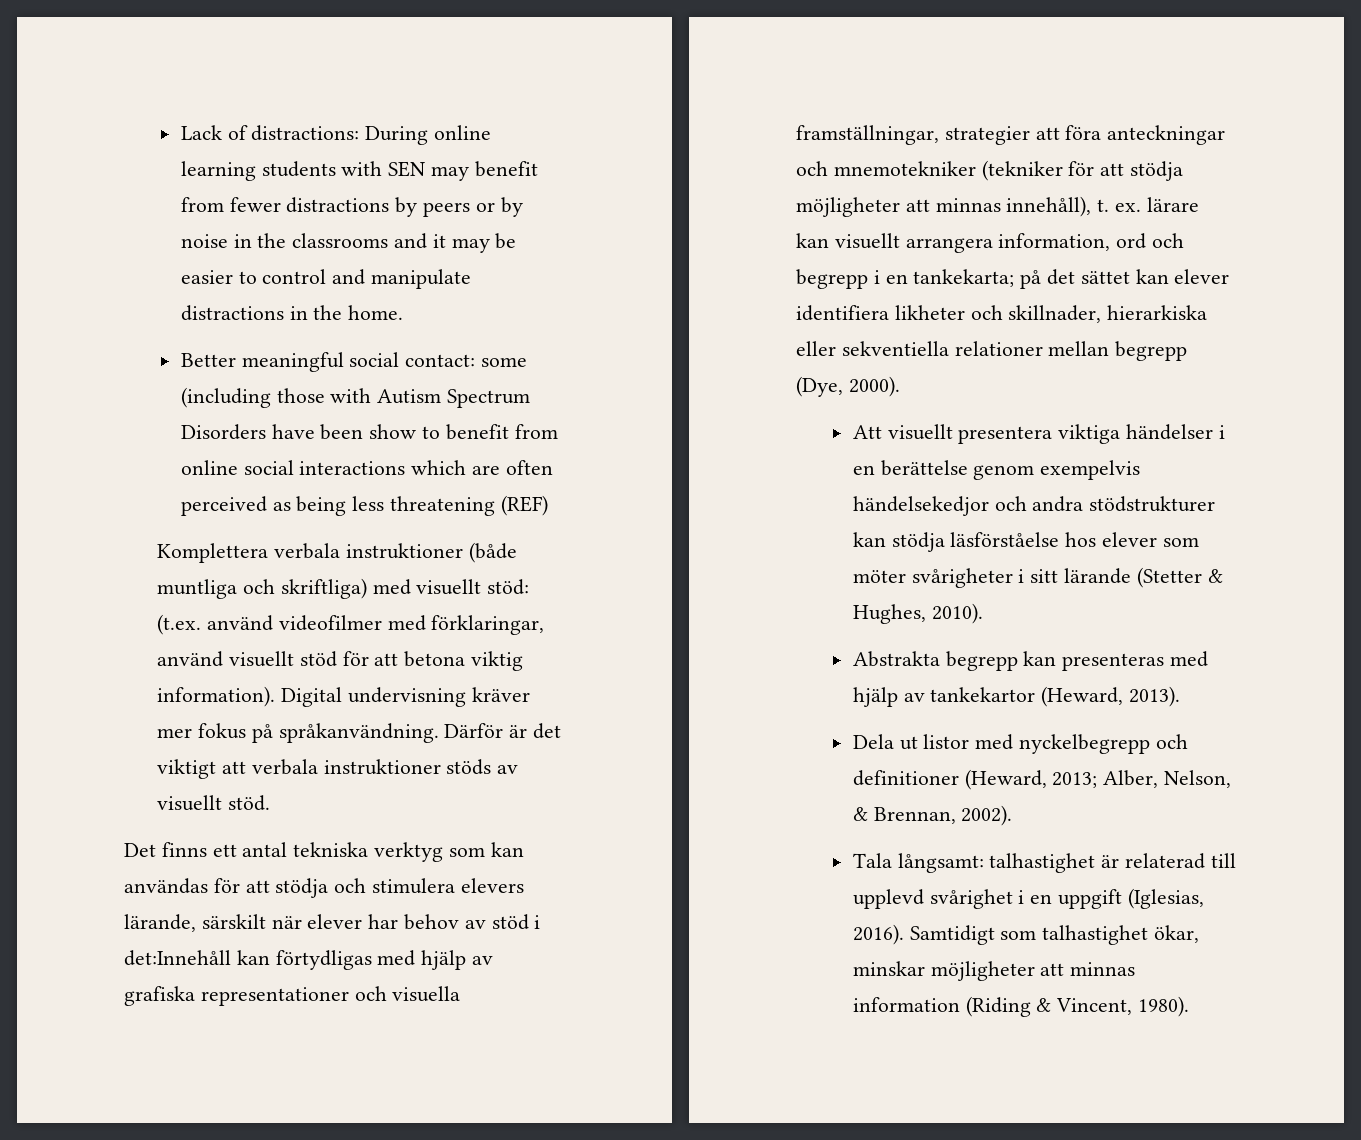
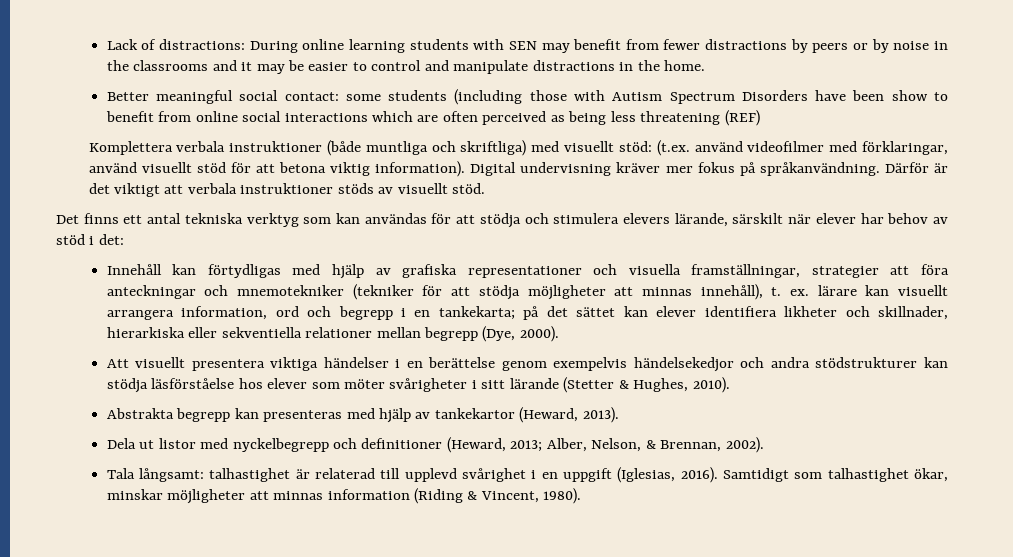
- Better meaningful social contact: some (including those with Autism Spectrum Disorders have been show to benefit from online social interactions which are often perceived as being less threatening (REF)
+ Better meaningful social contact: some students (including those with Autism Spectrum Disorders have been show to benefit from online social interactions which are often perceived as being less threatening (REF)
- Det finns ett antal tekniska verktyg som kan användas för att stödja och stimulera elevers lärande, särskilt när elever har behov av stöd i det:Innehåll kan förtydligas med hjälp av grafiska representationer och visuella framställningar, strategier att föra anteckningar och mnemotekniker (tekniker för att stödja möjligheter att minnas innehåll), t. ex. lärare kan visuellt arrangera information, ord och begrepp i en tankekarta;
+ Det finns ett antal tekniska verktyg som kan användas för att stödja och stimulera elevers lärande, särskilt när elever har behov av stöd i det:
+ Innehåll kan förtydligas med hjälp av grafiska representationer och visuella framställningar, strategier att föra anteckningar och mnemotekniker (tekniker för att stödja möjligheter att minnas innehåll), t. ex. lärare kan visuellt arrangera information, ord och begrepp i en tankekarta;

